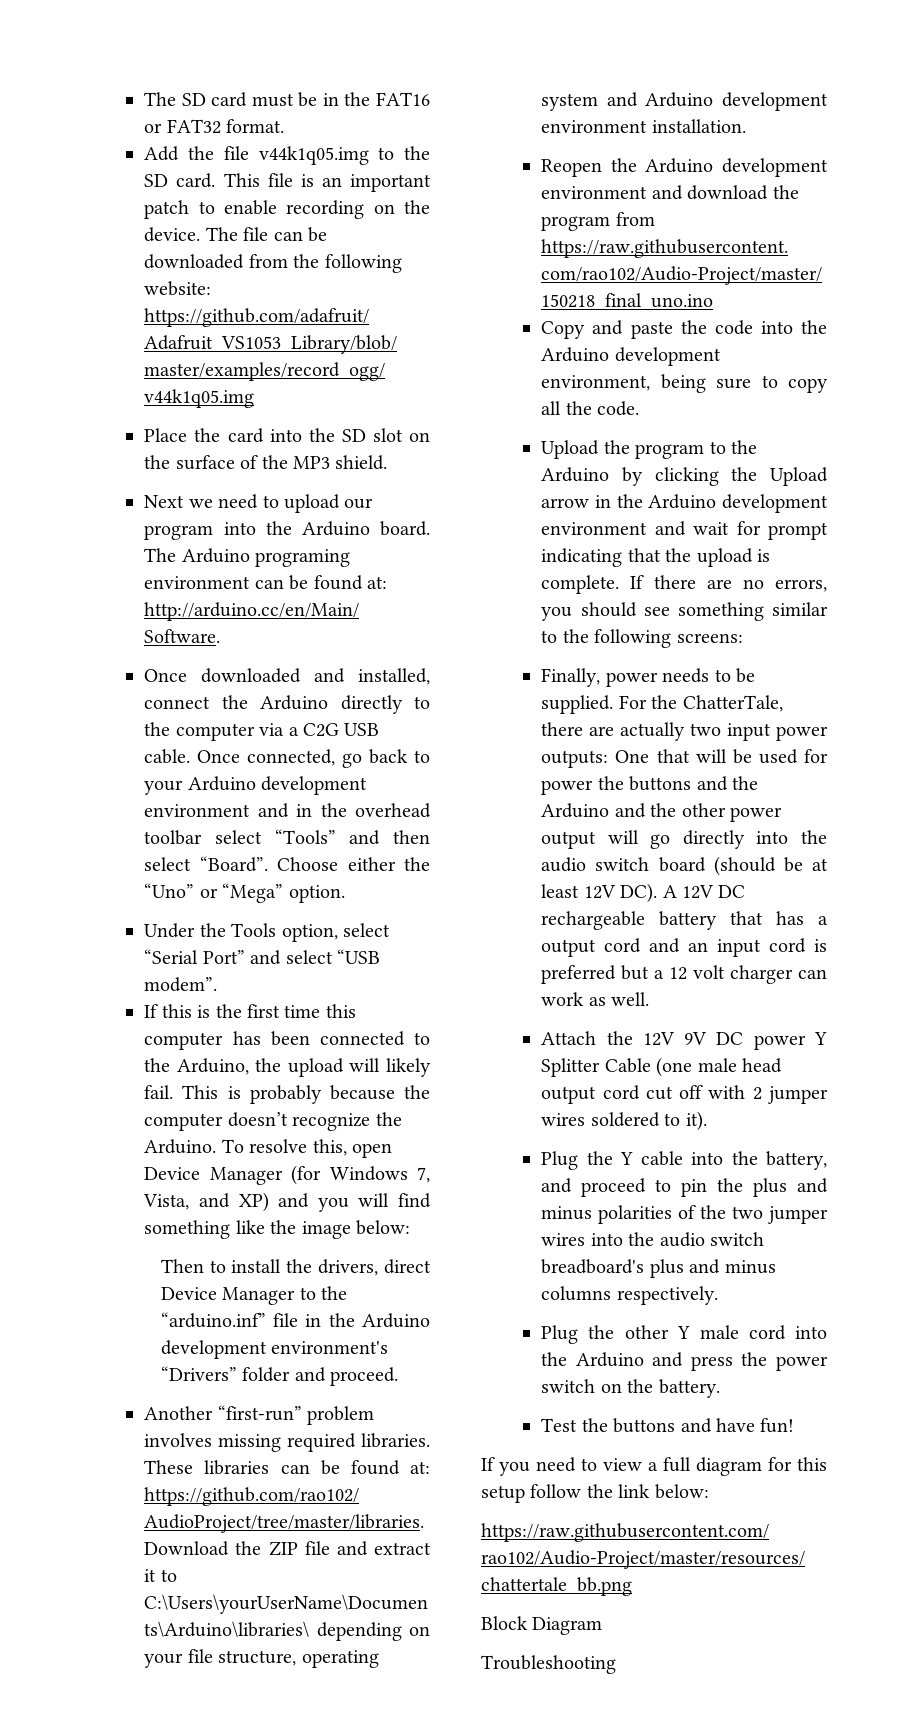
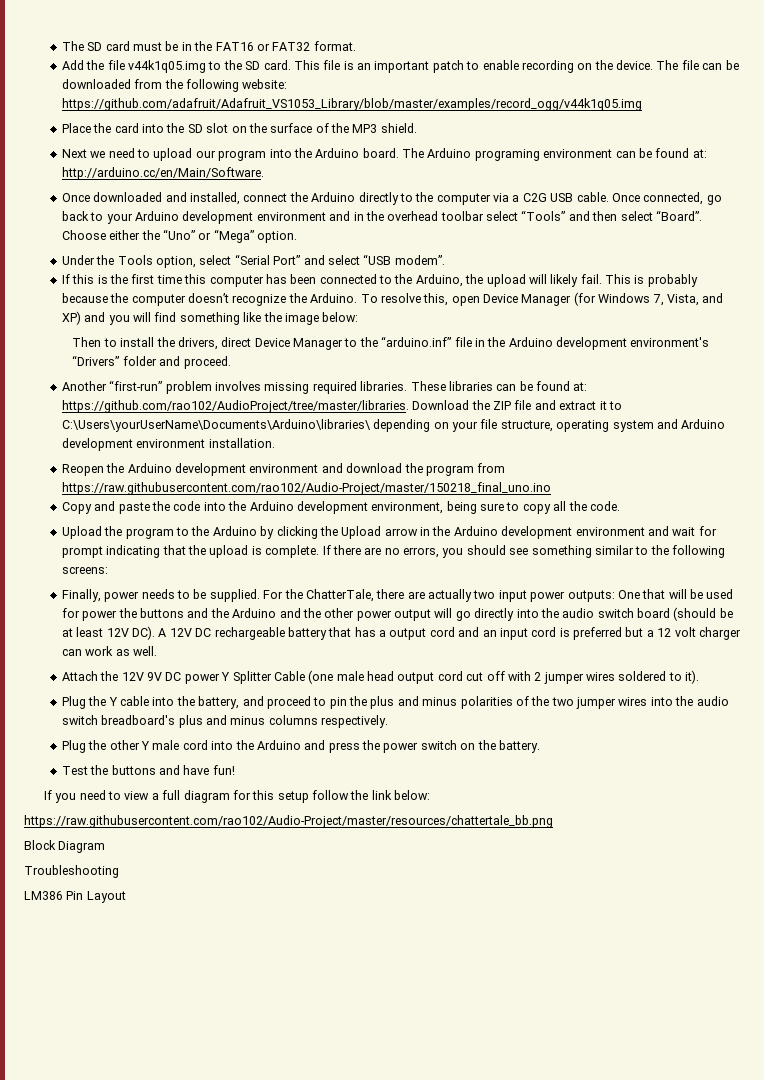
+ LM386 Pin Layout

